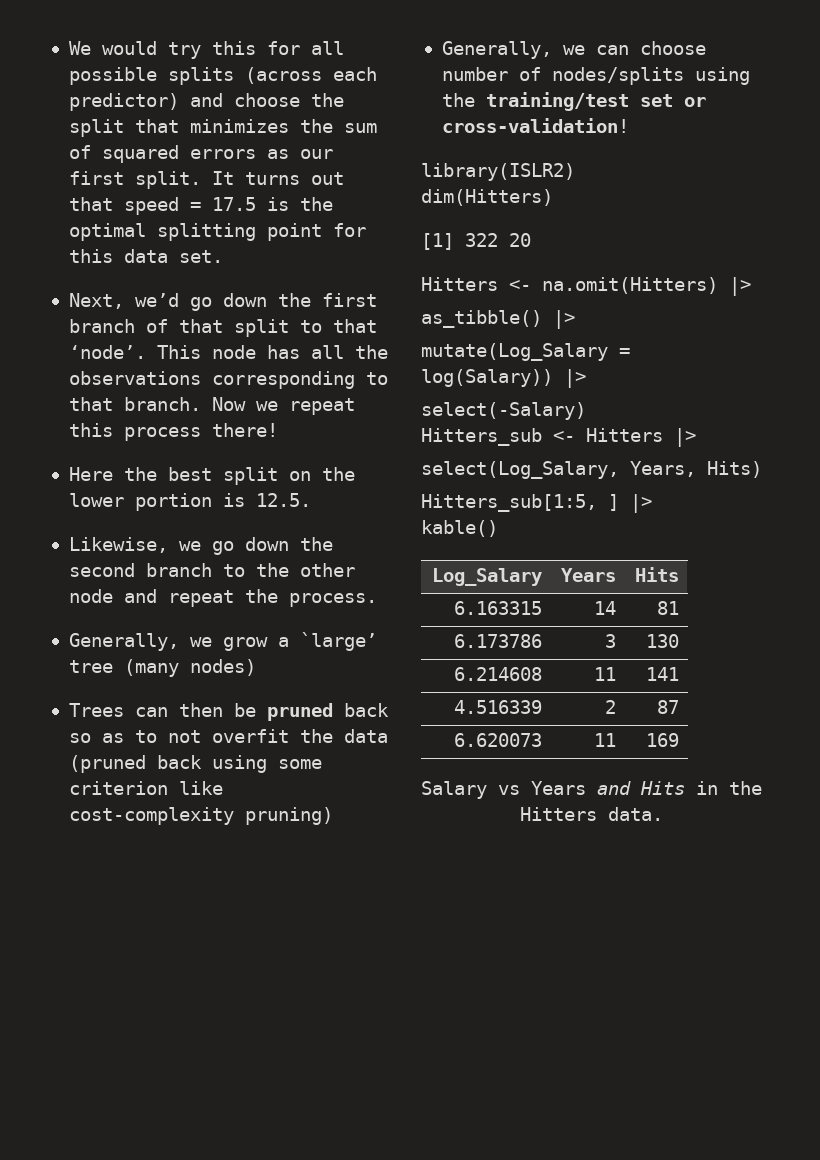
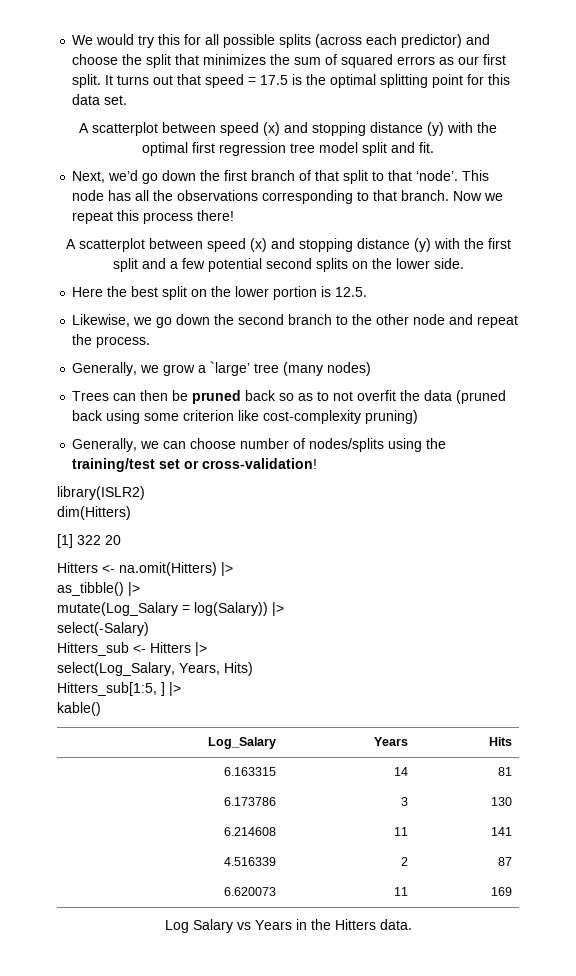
+ A scatterplot between speed (x) and stopping distance (y) with the optimal first regression tree model split and fit.
+ A scatterplot between speed (x) and stopping distance (y) with the first split and a few potential second splits on the lower side.
- Salary vs Years and Hits in the Hitters data.
+ Log Salary vs Years in the Hitters data.

